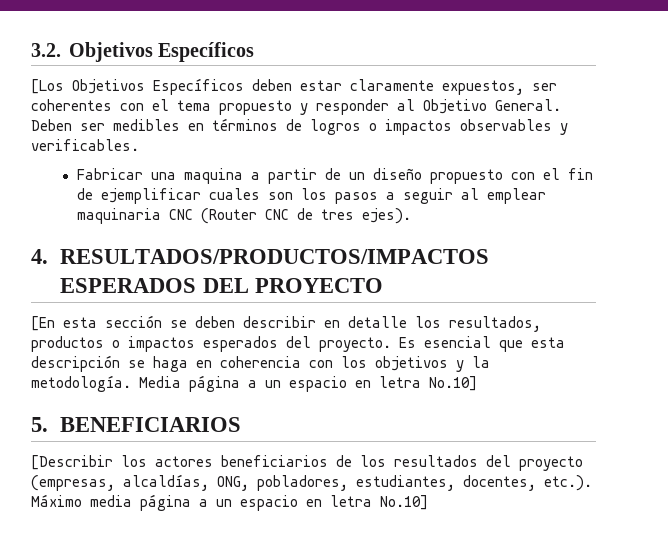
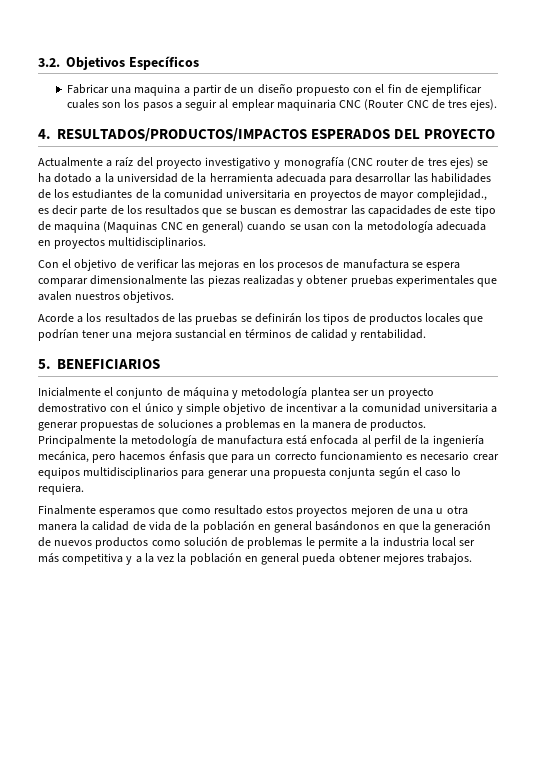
- [Los Objetivos Específicos deben estar claramente expuestos, ser coherentes con el tema propuesto y responder al Objetivo General. Deben ser medibles en términos de logros o impactos observables y verificables.
- [En esta sección se deben describir en detalle los resultados, productos o impactos esperados del proyecto. Es esencial que esta descripción se haga en coherencia con los objetivos y la metodología. Media página a un espacio en letra No.10]
+ Actualmente a raíz del proyecto investigativo y monografía (CNC router de tres ejes) se ha dotado a la universidad de la herramienta adecuada para desarrollar las habilidades de los estudiantes de la comunidad universitaria en proyectos de mayor complejidad., es decir parte de los resultados que se buscan es demostrar las capacidades de este tipo de maquina (Maquinas CNC en general) cuando se usan con la metodología adecuada en proyectos multidisciplinarios.
+ Con el objetivo de verificar las mejoras en los procesos de manufactura se espera comparar dimensionalmente las piezas realizadas y obtener pruebas experimentales que avalen nuestros objetivos.
+ Acorde a los resultados de las pruebas se definirán los tipos de productos locales que podrían tener una mejora sustancial en términos de calidad y rentabilidad.
  5. BENEFICIARIOS
- [Describir los actores beneficiarios de los resultados del proyecto (empresas, alcaldías, ONG, pobladores, estudiantes, docentes, etc.). Máximo media página a un espacio en letra No.10]
+ Inicialmente el conjunto de máquina y metodología plantea ser un proyecto demostrativo con el único y simple objetivo de incentivar a la comunidad universitaria a generar propuestas de soluciones a problemas en la manera de productos. Principalmente la metodología de manufactura está enfocada al perfil de la ingeniería mecánica, pero hacemos énfasis que para un correcto funcionamiento es necesario crear equipos multidisciplinarios para generar una propuesta conjunta según el caso lo requiera.
+ Finalmente esperamos que como resultado estos proyectos mejoren de una u otra manera la calidad de vida de la población en general basándonos en que la generación de nuevos productos como solución de problemas le permite a la industria local ser más competitiva y a la vez la población en general pueda obtener mejores trabajos.

